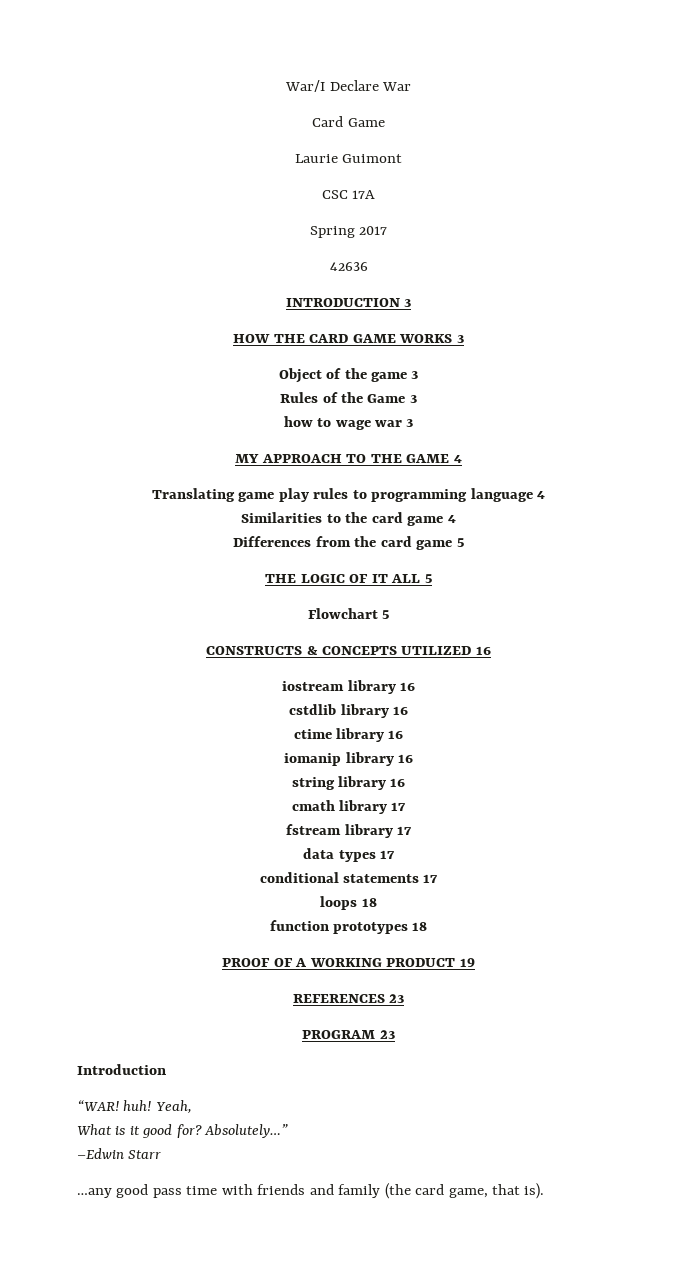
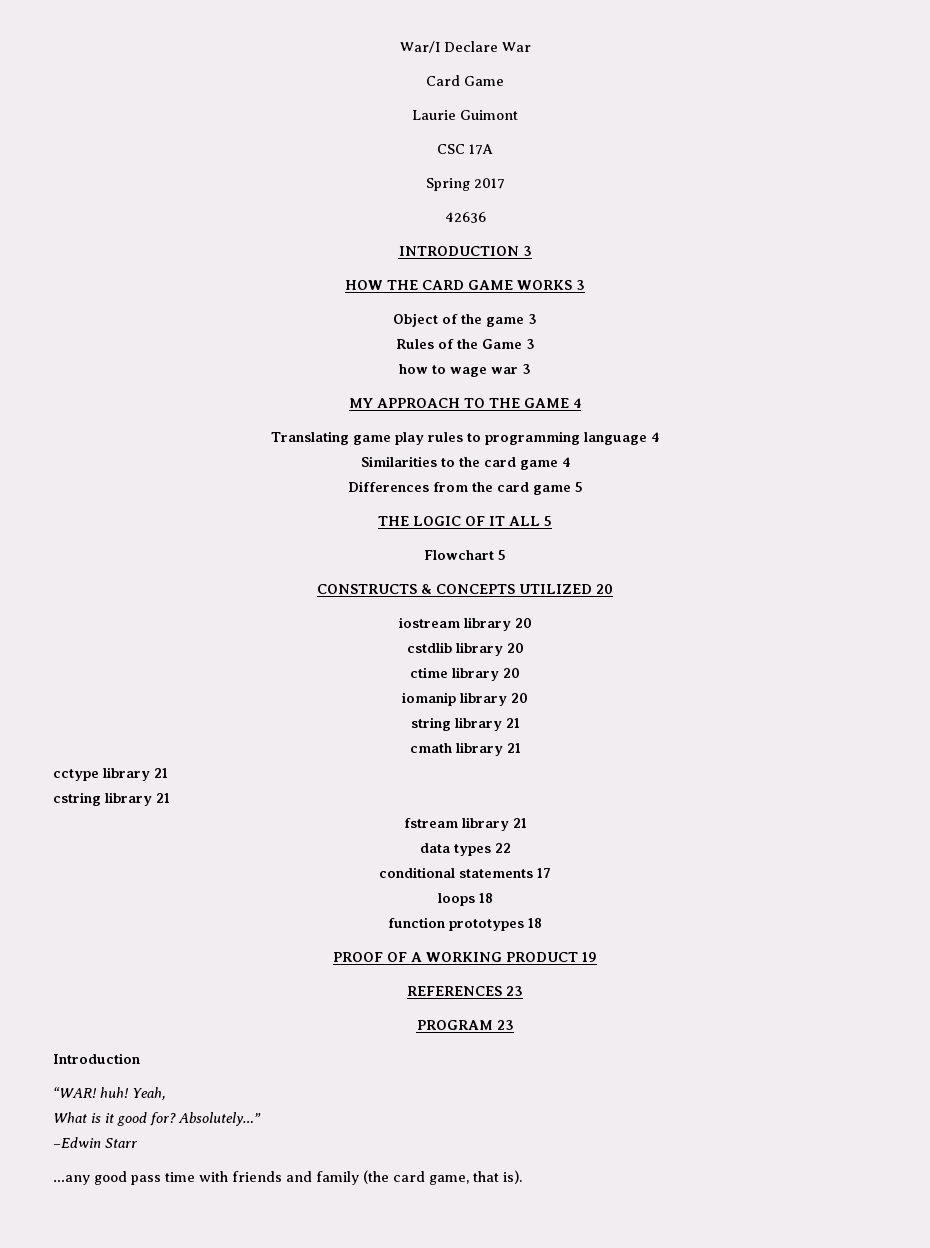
- CONSTRUCTS & CONCEPTS UTILIZED 16
+ CONSTRUCTS & CONCEPTS UTILIZED 20
- iostream library 16
+ iostream library 20
- cstdlib library 16
+ cstdlib library 20
- ctime library 16
+ ctime library 20
- iomanip library 16
+ iomanip library 20
- string library 16
+ string library 21
- cmath library 17
+ cmath library 21
+ cctype library 21
+ cstring library 21
- fstream library 17
+ fstream library 21
- data types 17
+ data types 22

